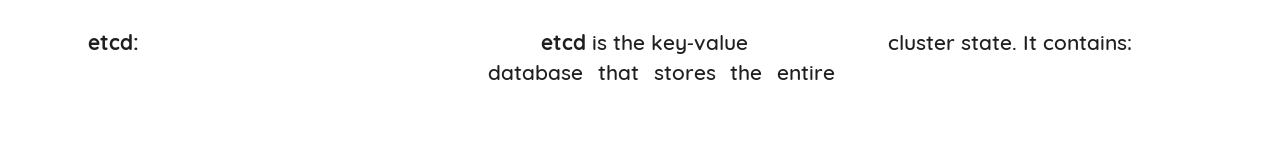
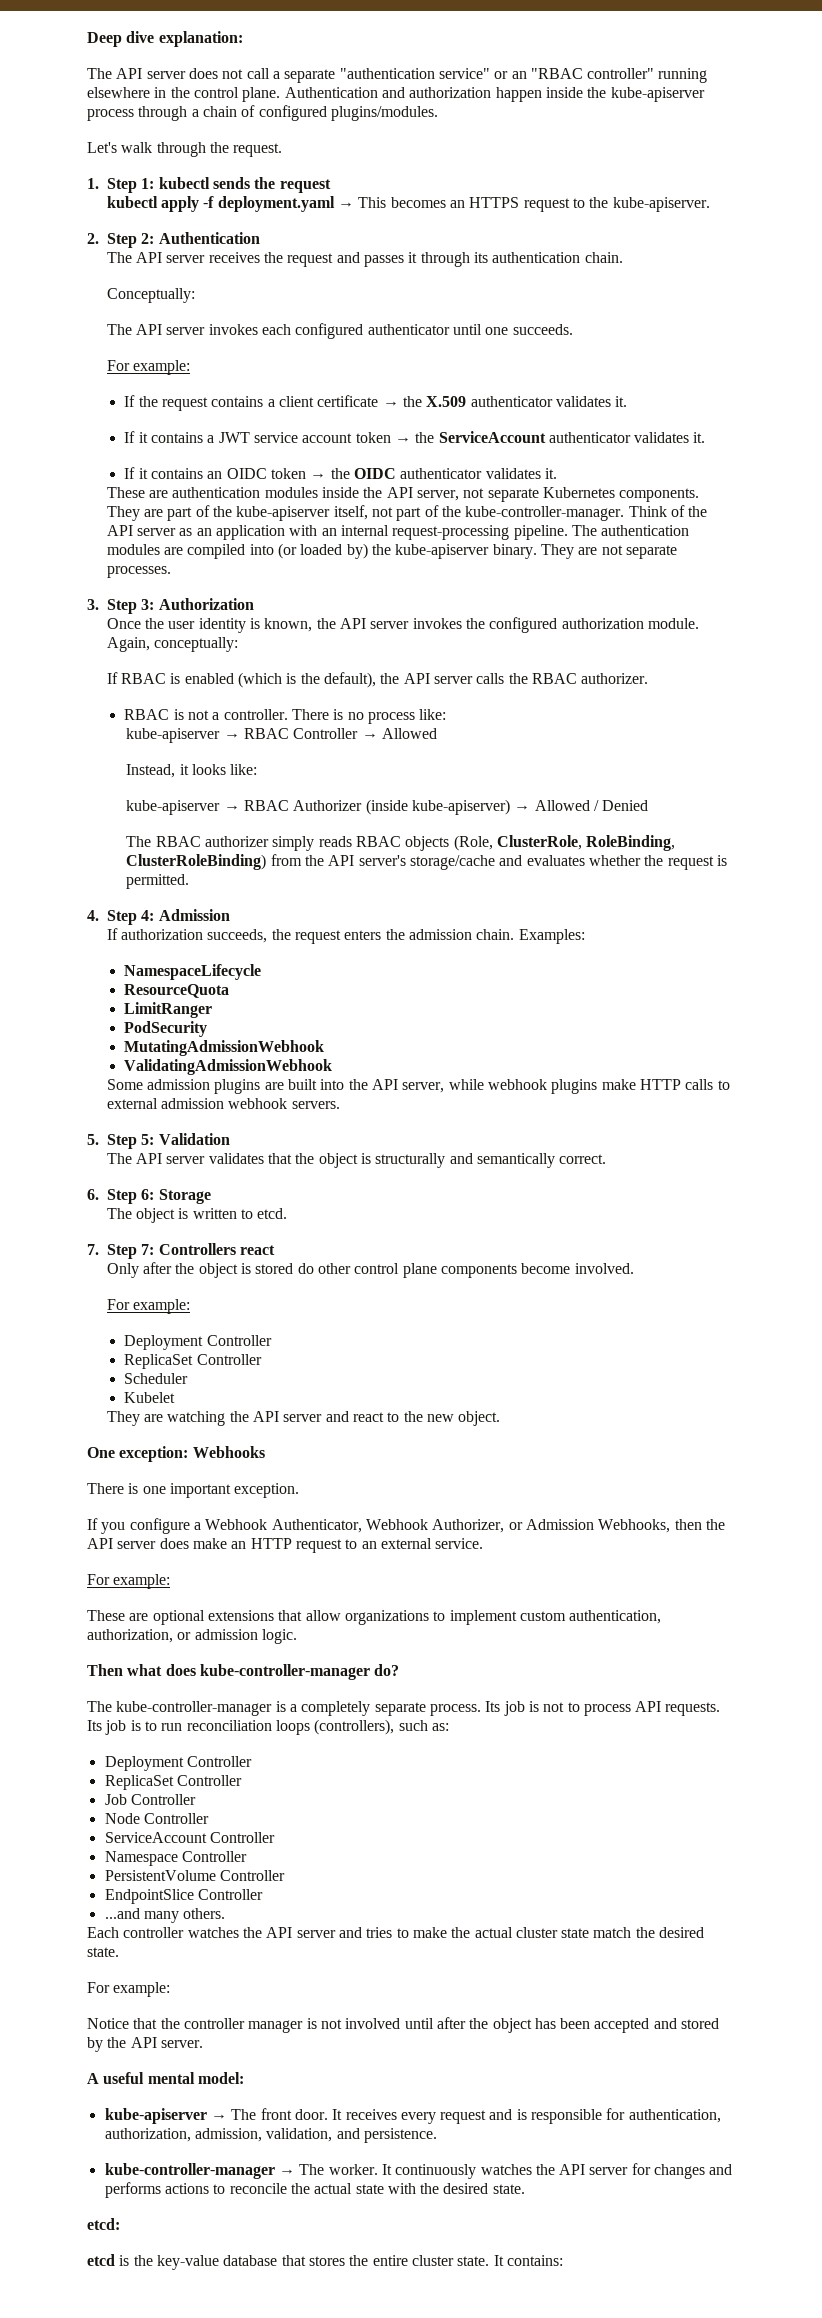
+ Deep dive explanation:
+ The API server does not call a separate "authentication service" or an "RBAC controller" running elsewhere in the control plane. Authentication and authorization happen inside the kube-apiserver process through a chain of configured plugins/modules.
+ Let's walk through the request.
+ 1. Step 1: kubectl sends the request
+ kubectl apply -f deployment.yaml → This becomes an HTTPS request to the kube-apiserver.
+ 2. Step 2: Authentication
+ The API server receives the request and passes it through its authentication chain.
+ Conceptually:
+ The API server invokes each configured authenticator until one succeeds.
+ For example:
+ If the request contains a client certificate → the X.509 authenticator validates it.
+ If it contains a JWT service account token → the ServiceAccount authenticator validates it.
+ If it contains an OIDC token → the OIDC authenticator validates it.
+ These are authentication modules inside the API server, not separate Kubernetes components. They are part of the kube-apiserver itself, not part of the kube-controller-manager. Think of the API server as an application with an internal request-processing pipeline. The authentication modules are compiled into (or loaded by) the kube-apiserver binary. They are not separate processes.
+ 3. Step 3: Authorization
+ Once the user identity is known, the API server invokes the configured authorization module. Again, conceptually:
+ If RBAC is enabled (which is the default), the API server calls the RBAC authorizer.
+ RBAC is not a controller. There is no process like:
+ kube-apiserver → RBAC Controller → Allowed
+ Instead, it looks like:
+ kube-apiserver → RBAC Authorizer (inside kube-apiserver) → Allowed / Denied
+ The RBAC authorizer simply reads RBAC objects (Role, ClusterRole, RoleBinding, ClusterRoleBinding) from the API server's storage/cache and evaluates whether the request is permitted.
+ 4. Step 4: Admission
+ If authorization succeeds, the request enters the admission chain. Examples:
+ NamespaceLifecycle
+ ResourceQuota
+ LimitRanger
+ PodSecurity
+ MutatingAdmissionWebhook
+ ValidatingAdmissionWebhook
+ Some admission plugins are built into the API server, while webhook plugins make HTTP calls to external admission webhook servers.
+ 5. Step 5: Validation
+ The API server validates that the object is structurally and semantically correct.
+ 6. Step 6: Storage
+ The object is written to etcd.
+ 7. Step 7: Controllers react
+ Only after the object is stored do other control plane components become involved.
+ For example:
+ Deployment Controller
+ ReplicaSet Controller
+ Scheduler
+ Kubelet
+ They are watching the API server and react to the new object.
+ One exception: Webhooks
+ There is one important exception.
+ If you configure a Webhook Authenticator, Webhook Authorizer, or Admission Webhooks, then the API server does make an HTTP request to an external service.
+ For example:
+ These are optional extensions that allow organizations to implement custom authentication, authorization, or admission logic.
+ Then what does kube-controller-manager do?
+ The kube-controller-manager is a completely separate process. Its job is not to process API requests. Its job is to run reconciliation loops (controllers), such as:
+ Deployment Controller
+ ReplicaSet Controller
+ Job Controller
+ Node Controller
+ ServiceAccount Controller
+ Namespace Controller
+ PersistentVolume Controller
+ EndpointSlice Controller
+ ...and many others.
+ Each controller watches the API server and tries to make the actual cluster state match the desired state.
+ For example:
+ Notice that the controller manager is not involved until after the object has been accepted and stored by the API server.
+ A useful mental model:
+ kube-apiserver → The front door. It receives every request and is responsible for authentication, authorization, admission, validation, and persistence.
+ kube-controller-manager → The worker. It continuously watches the API server for changes and performs actions to reconcile the actual state with the desired state.

